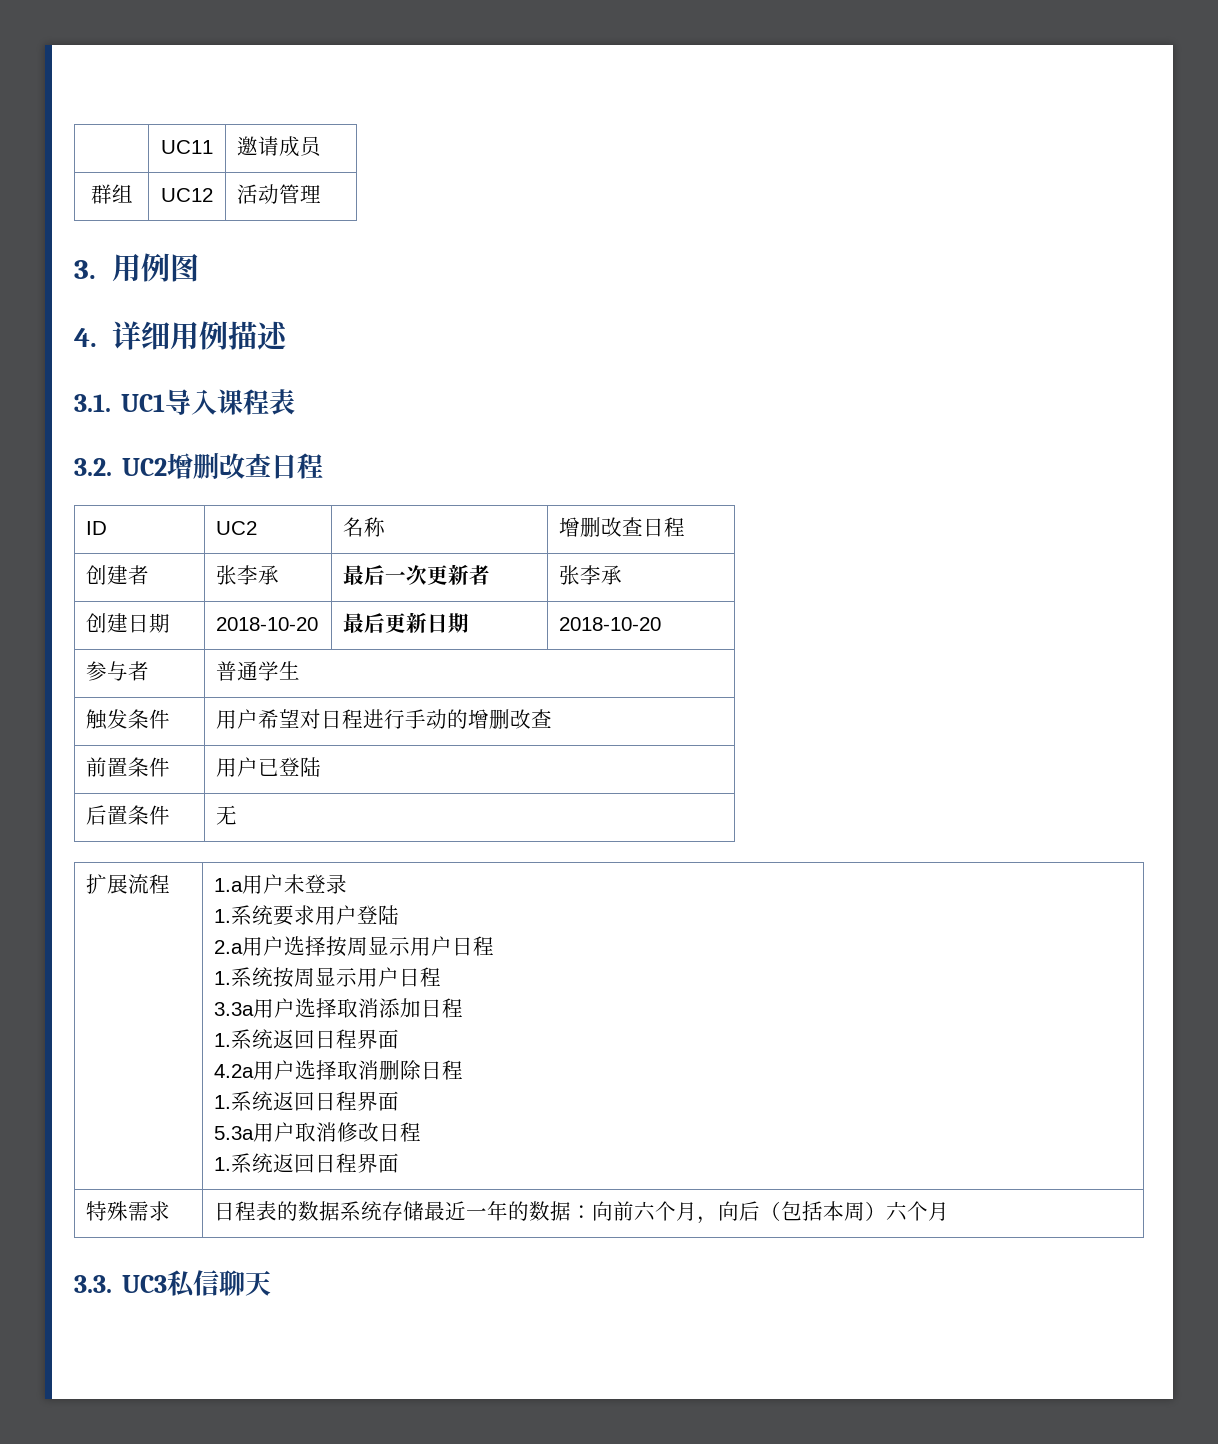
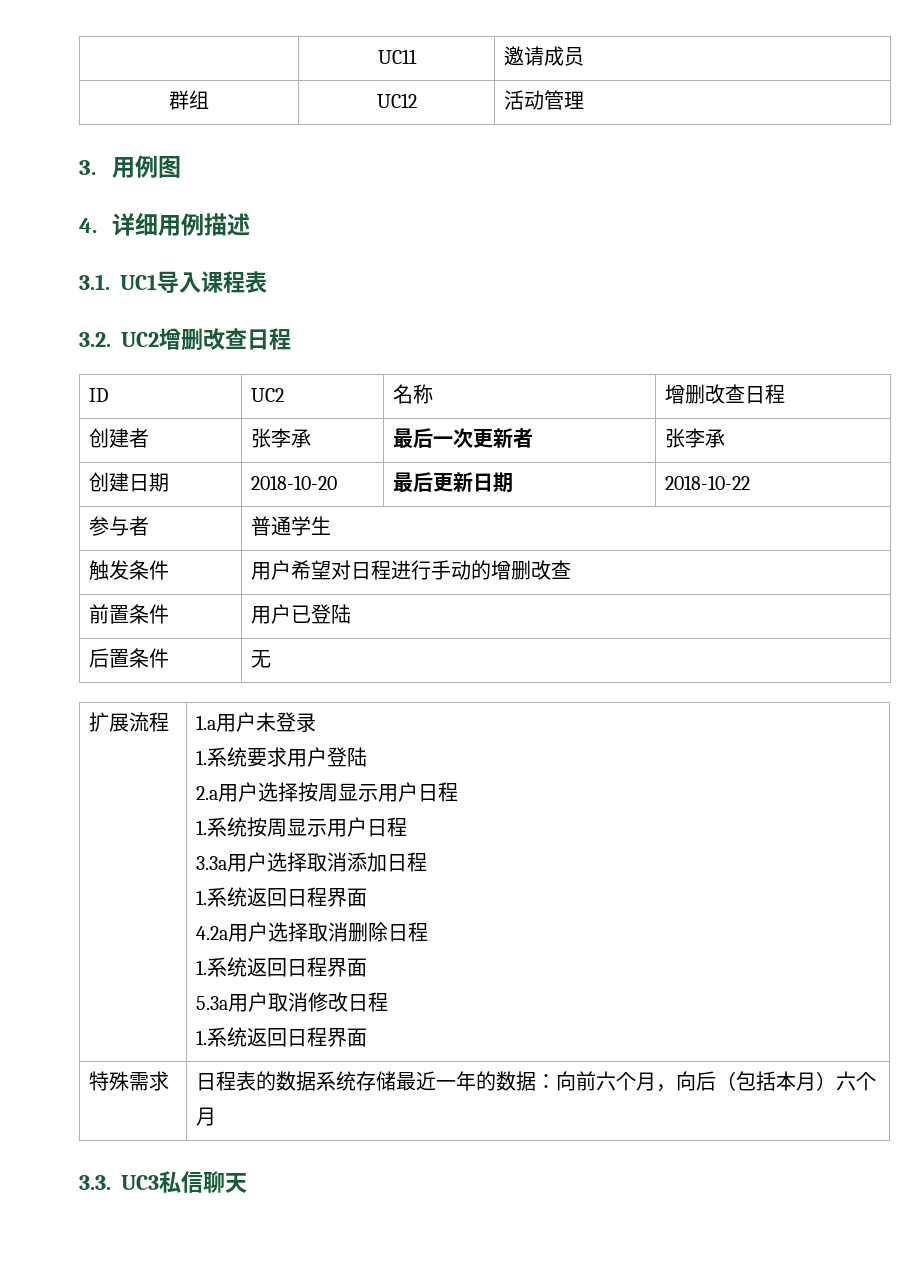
- 创建日期 | 2018-10-20 | 最后更新日期 | 2018-10-20
+ 创建日期 | 2018-10-20 | 最后更新日期 | 2018-10-22
- 特殊需求 | 日程表的数据系统存储最近一年的数据：向前六个月，向后（包括本周）六个月
+ 特殊需求 | 日程表的数据系统存储最近一年的数据：向前六个月，向后（包括本月）六个月

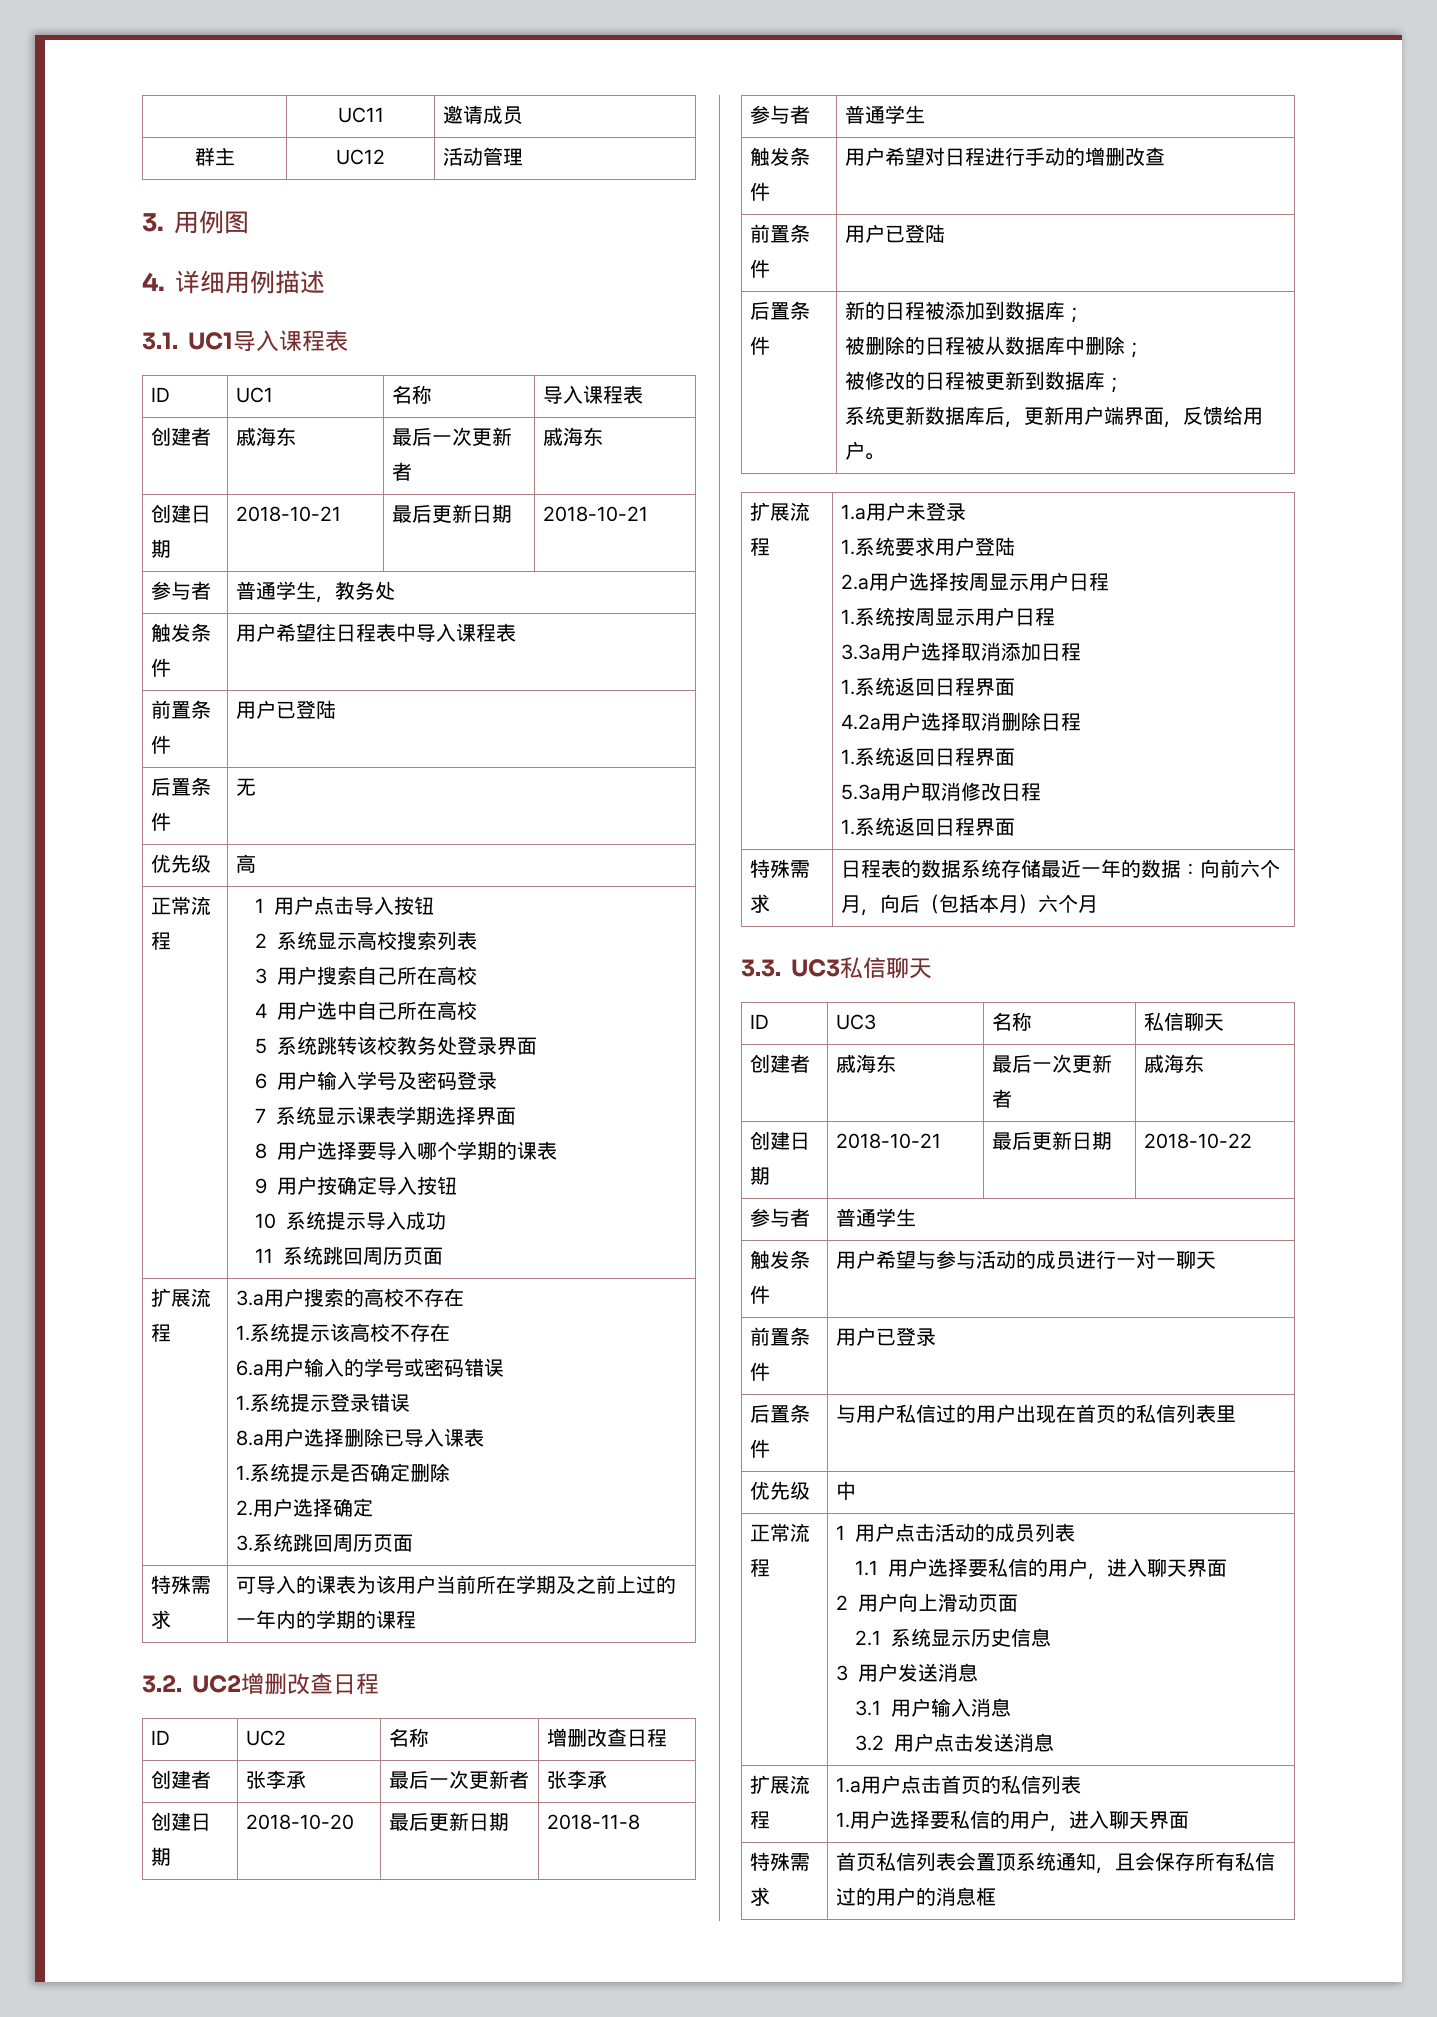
- 群组 | UC12 | 活动管理
+ 群主 | UC12 | 活动管理
+ ID | UC1 | 名称 | 导入课程表
+ 创建者 | 戚海东 | 最后一次更新者 | 戚海东
+ 创建日期 | 2018-10-21 | 最后更新日期 | 2018-10-21
+ 参与者 | 普通学生，教务处
+ 触发条件 | 用户希望往日程表中导入课程表
+ 前置条件 | 用户已登陆
+ 后置条件 | 无
+ 优先级 | 高
+ 正常流程 | 1用户点击导入按钮
+ 2系统显示高校搜索列表
+ 3用户搜索自己所在高校
+ 4用户选中自己所在高校
+ 5系统跳转该校教务处登录界面
+ 6用户输入学号及密码登录
+ 7系统显示课表学期选择界面
+ 8用户选择要导入哪个学期的课表
+ 9用户按确定导入按钮
+ 10系统提示导入成功
+ 11系统跳回周历页面
+ 扩展流程 | 3.a用户搜索的高校不存在
+ 1.系统提示该高校不存在
+ 6.a用户输入的学号或密码错误
+ 1.系统提示登录错误
+ 8.a用户选择删除已导入课表
+ 1.系统提示是否确定删除
+ 2.用户选择确定
+ 3.系统跳回周历页面
+ 特殊需求 | 可导入的课表为该用户当前所在学期及之前上过的一年内的学期的课程
- 创建日期 | 2018-10-20 | 最后更新日期 | 2018-10-22
+ 创建日期 | 2018-10-20 | 最后更新日期 | 2018-11-8
- 后置条件 | 无
+ 后置条件 | 新的日程被添加到数据库；
+ 被删除的日程被从数据库中删除；
+ 被修改的日程被更新到数据库；
+ 系统更新数据库后，更新用户端界面，反馈给用户。
+ ID | UC3 | 名称 | 私信聊天
+ 创建者 | 戚海东 | 最后一次更新者 | 戚海东
+ 创建日期 | 2018-10-21 | 最后更新日期 | 2018-10-22
+ 参与者 | 普通学生
+ 触发条件 | 用户希望与参与活动的成员进行一对一聊天
+ 前置条件 | 用户已登录
+ 后置条件 | 与用户私信过的用户出现在首页的私信列表里
+ 优先级 | 中
+ 正常流程 | 1用户点击活动的成员列表
+ 1.1用户选择要私信的用户，进入聊天界面
+ 2用户向上滑动页面
+ 2.1系统显示历史信息
+ 3用户发送消息
+ 3.1用户输入消息
+ 3.2用户点击发送消息
+ 扩展流程 | 1.a用户点击首页的私信列表
+ 1.用户选择要私信的用户，进入聊天界面
+ 特殊需求 | 首页私信列表会置顶系统通知，且会保存所有私信过的用户的消息框

